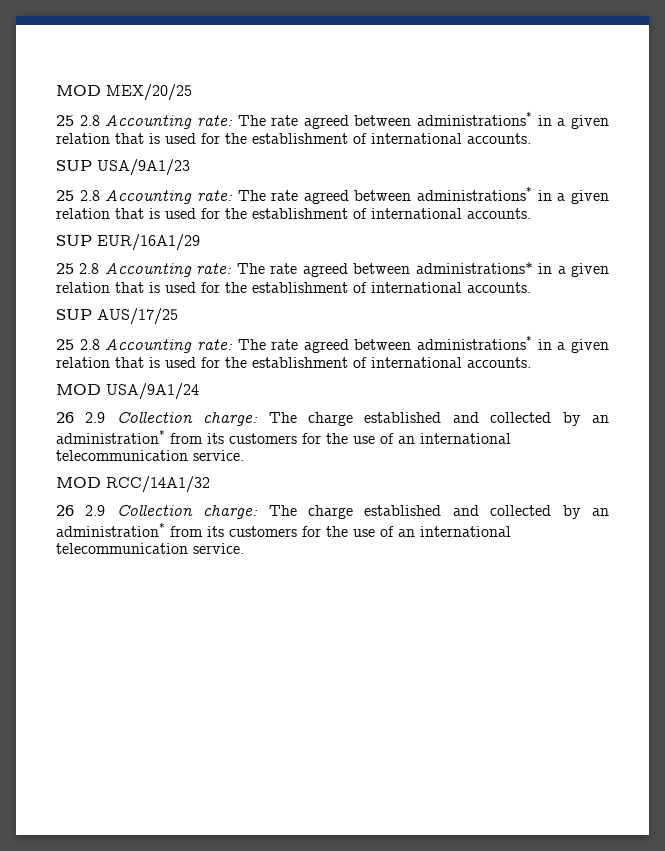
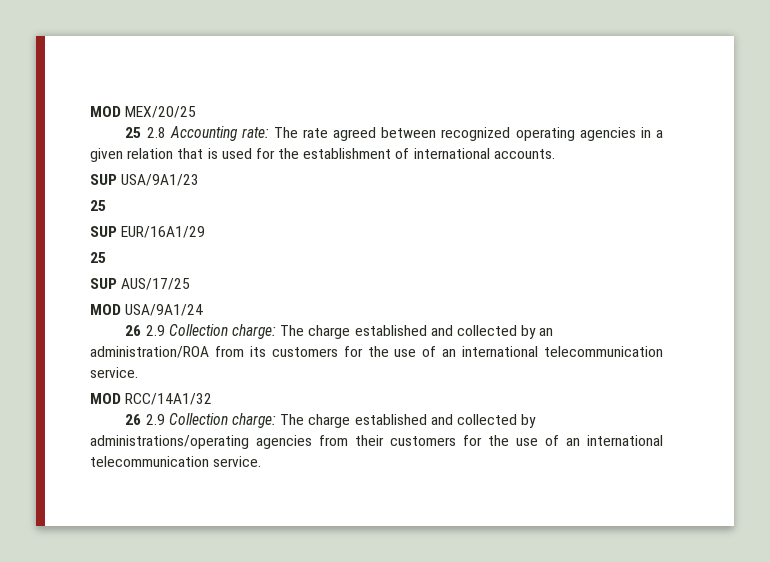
  MOD MEX/20/25
- 25 2.8 Accounting rate: The rate agreed between administrations* in a given relation that is used for the establishment of international accounts.
+ 25 2.8 Accounting rate: The rate agreed between recognized operating agencies in a given relation that is used for the establishment of international accounts.
  SUP USA/9A1/23
- 25 2.8 Accounting rate: The rate agreed between administrations* in a given relation that is used for the establishment of international accounts.
+ 25
  SUP EUR/16A1/29
- 25 2.8 Accounting rate: The rate agreed between administrations* in a given relation that is used for the establishment of international accounts.
+ 25
  SUP AUS/17/25
- 25 2.8 Accounting rate: The rate agreed between administrations* in a given relation that is used for the establishment of international accounts.
  MOD USA/9A1/24
- 26 2.9 Collection charge: The charge established and collected by an administration* from its customers for the use of an international telecommunication service.
+ 26 2.9 Collection charge: The charge established and collected by an administration/ROA from its customers for the use of an international telecommunication service.
  MOD RCC/14A1/32
- 26 2.9 Collection charge: The charge established and collected by an administration* from its customers for the use of an international telecommunication service.
+ 26 2.9 Collection charge: The charge established and collected by administrations/operating agencies from their customers for the use of an international telecommunication service.

